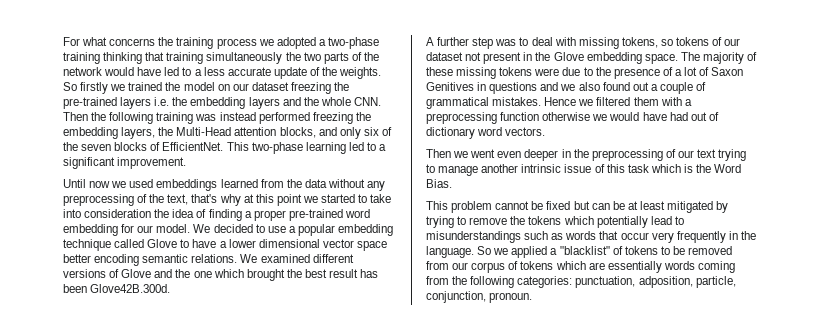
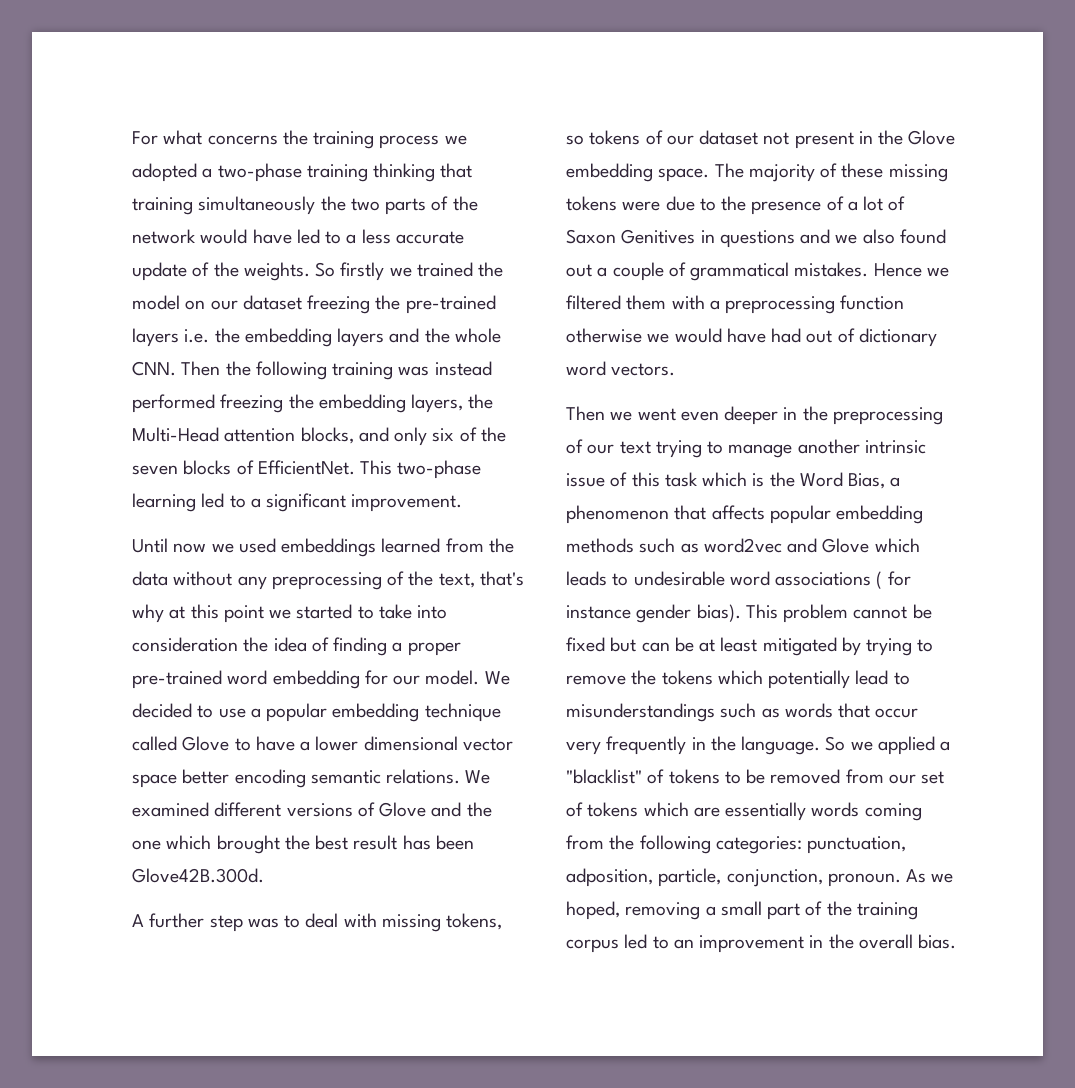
- Then we went even deeper in the preprocessing of our text trying to manage another intrinsic issue of this task which is the Word Bias.
- This problem cannot be fixed but can be at least mitigated by trying to remove the tokens which potentially lead to misunderstandings such as words that occur very frequently in the language.
+ Then we went even deeper in the preprocessing of our text trying to manage another intrinsic issue of this task which is the Word Bias, a phenomenon that affects popular embedding methods such as word2vec and Glove which leads to undesirable word associations ( for instance gender bias). This problem cannot be fixed but can be at least mitigated by trying to remove the tokens which potentially lead to misunderstandings such as words that occur very frequently in the language.
- So we applied a "blacklist" of tokens to be removed from our corpus of tokens which are essentially words coming from the following categories: punctuation, adposition, particle, conjunction, pronoun.
+ So we applied a "blacklist" of tokens to be removed from our set of tokens which are essentially words coming from the following categories: punctuation, adposition, particle, conjunction, pronoun.
+ As we hoped, removing a small part of the training corpus led to an improvement in the overall bias.

